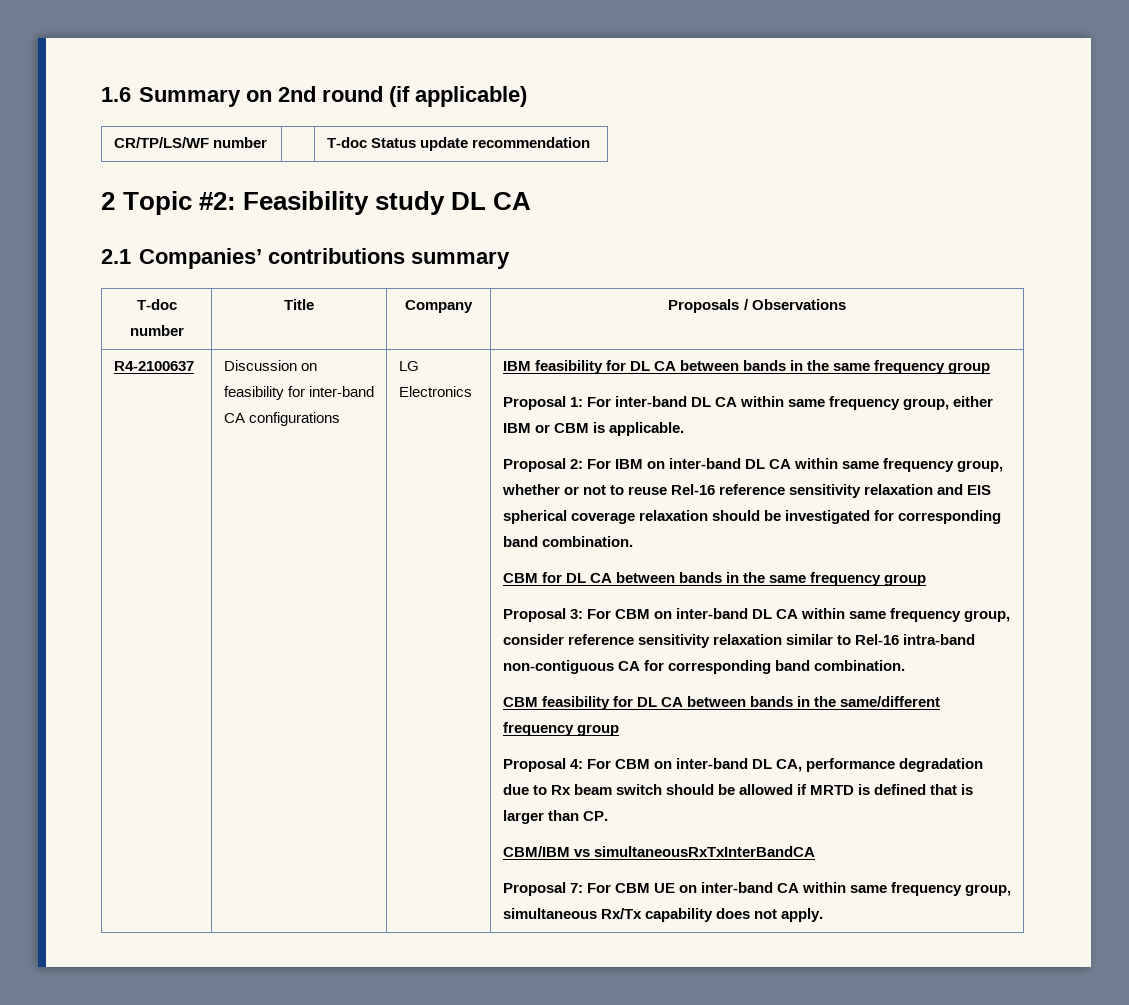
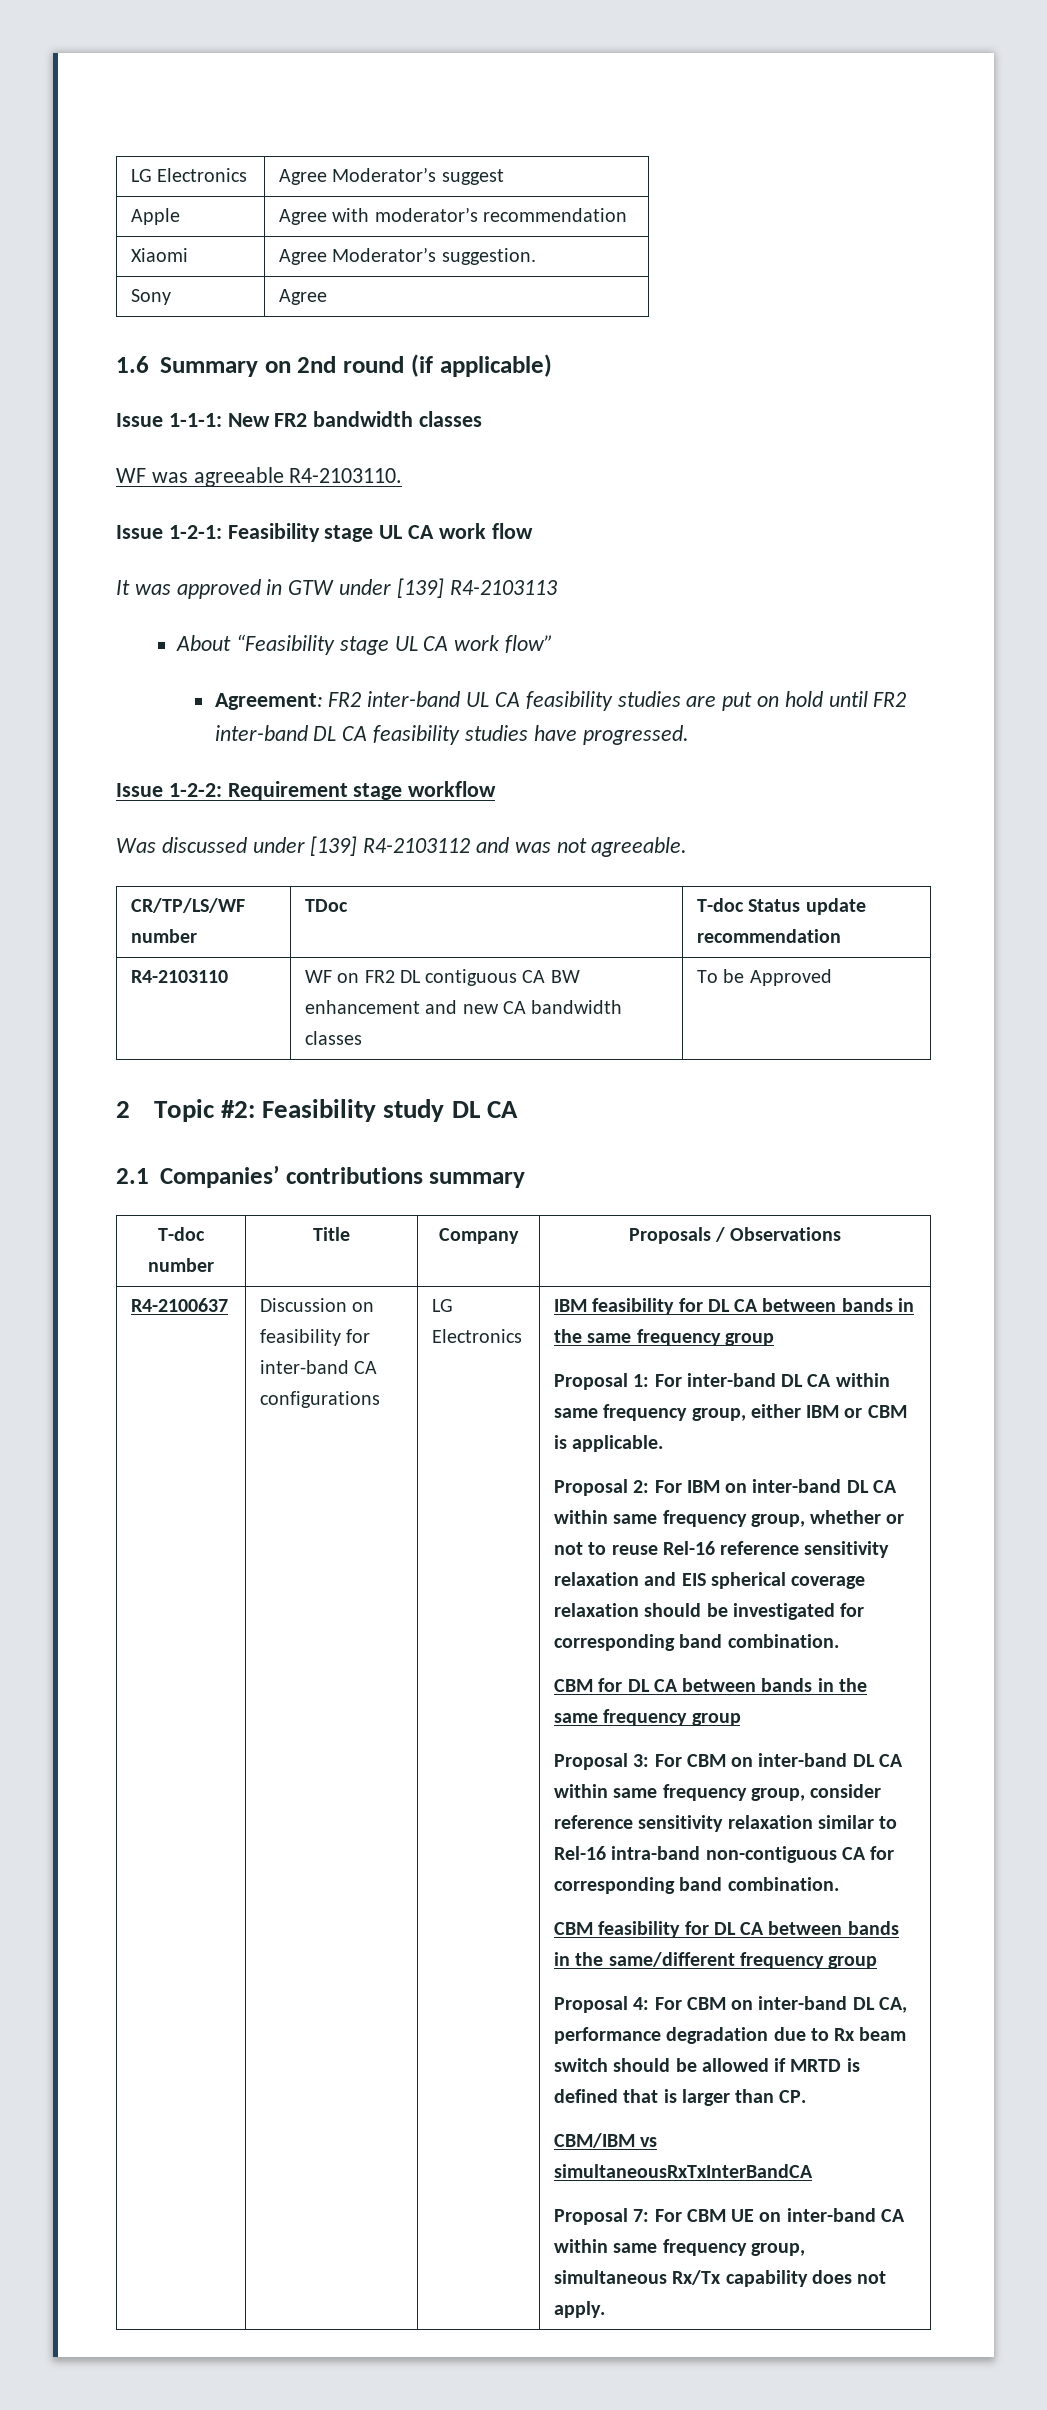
+ LG Electronics | Agree Moderator’s suggest
+ Apple | Agree with moderator’s recommendation
+ Xiaomi | Agree Moderator’s suggestion.
+ Sony | Agree
+ Issue 1-1-1: New FR2 bandwidth classes
+ WF was agreeable R4-2103110.
+ Issue 1-2-1: Feasibility stage UL CA work flow
+ It was approved in GTW under [139] R4-2103113
+ About “Feasibility stage UL CA work flow”
+ Agreement: FR2 inter-band UL CA feasibility studies are put on hold until FR2 inter-band DL CA feasibility studies have progressed.
+ Issue 1-2-2: Requirement stage workflow
+ Was discussed under [139] R4-2103112 and was not agreeable.
- CR/TP/LS/WF number | | T-doc Status update recommendation
+ CR/TP/LS/WF number | TDoc | T-doc Status update recommendation
+ R4-2103110 | WF on FR2 DL contiguous CA BW enhancement and new CA bandwidth classes | To be Approved

